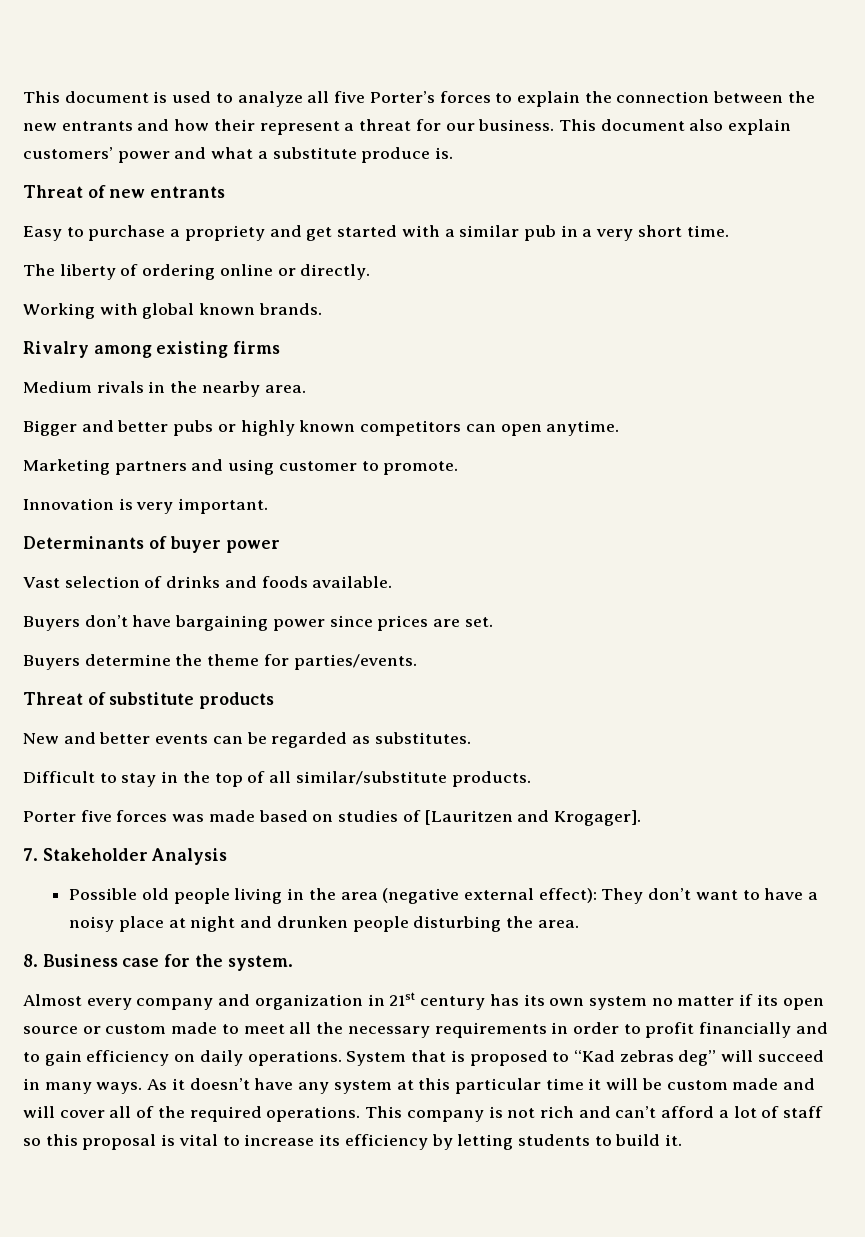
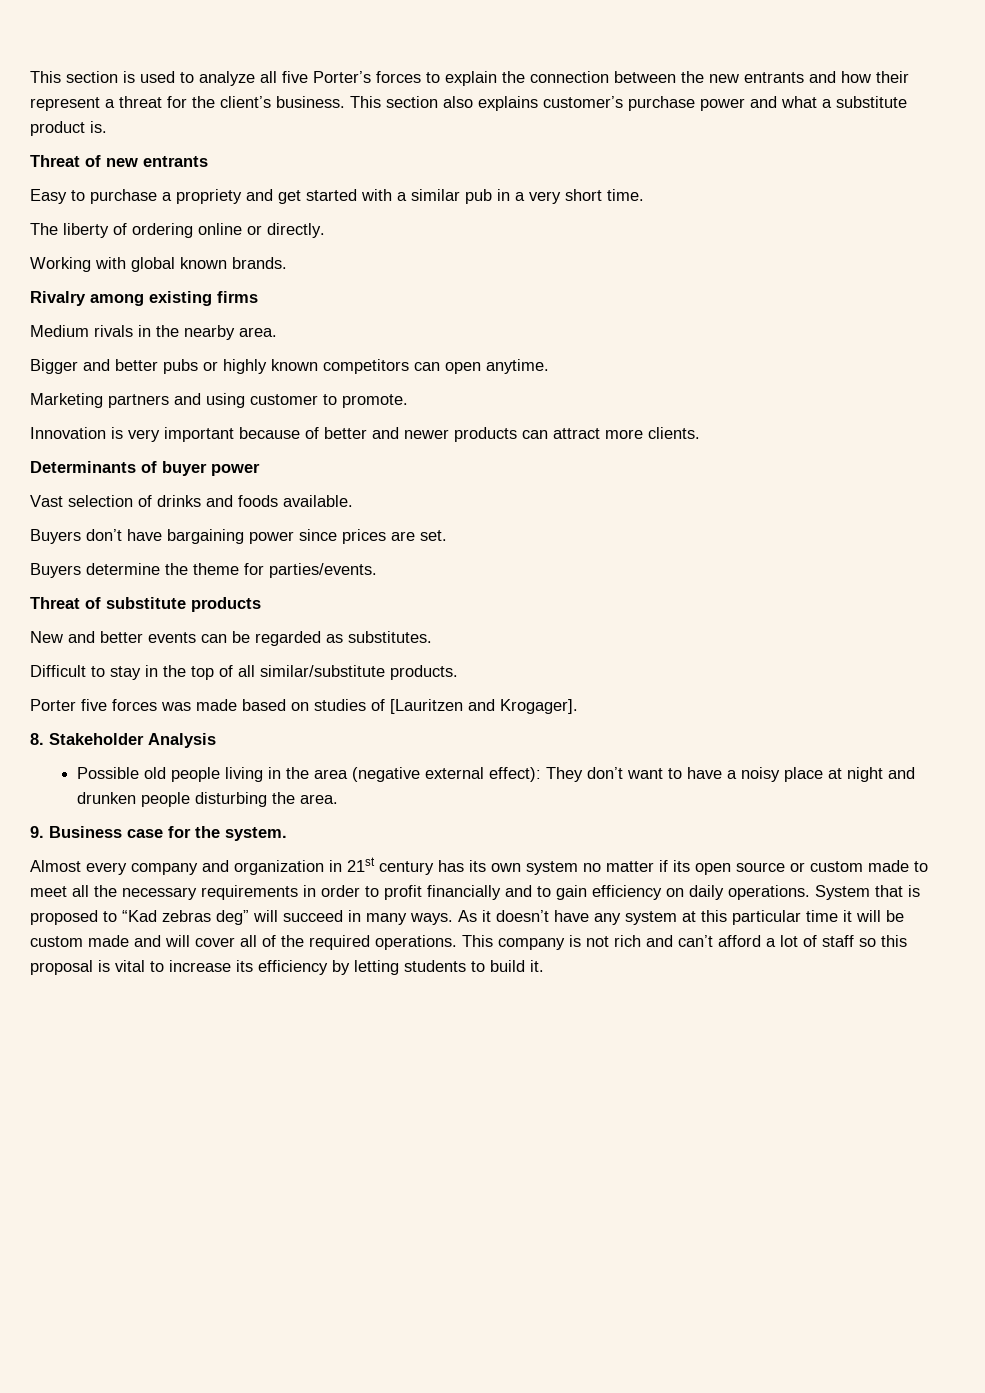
- This document is used to analyze all five Porter’s forces to explain the connection between the new entrants and how their represent a threat for our business. This document also explain customers’ power and what a substitute produce is.
+ This section is used to analyze all five Porter’s forces to explain the connection between the new entrants and how their represent a threat for the client’s business. This section also explains customer’s purchase power and what a substitute product is.
- Innovation is very important.
+ Innovation is very important because of better and newer products can attract more clients.
- 7. Stakeholder Analysis
+ 8. Stakeholder Analysis
- 8. Business case for the system.
+ 9. Business case for the system.

